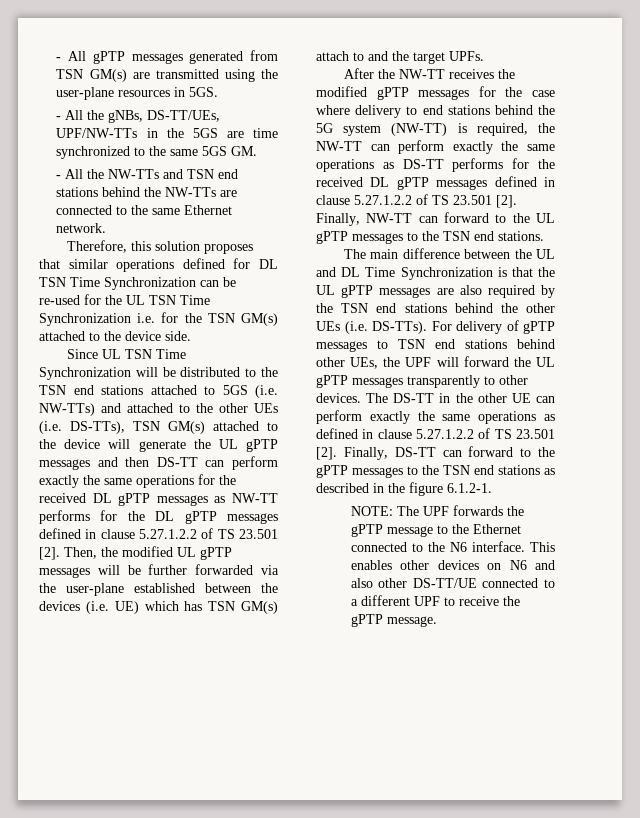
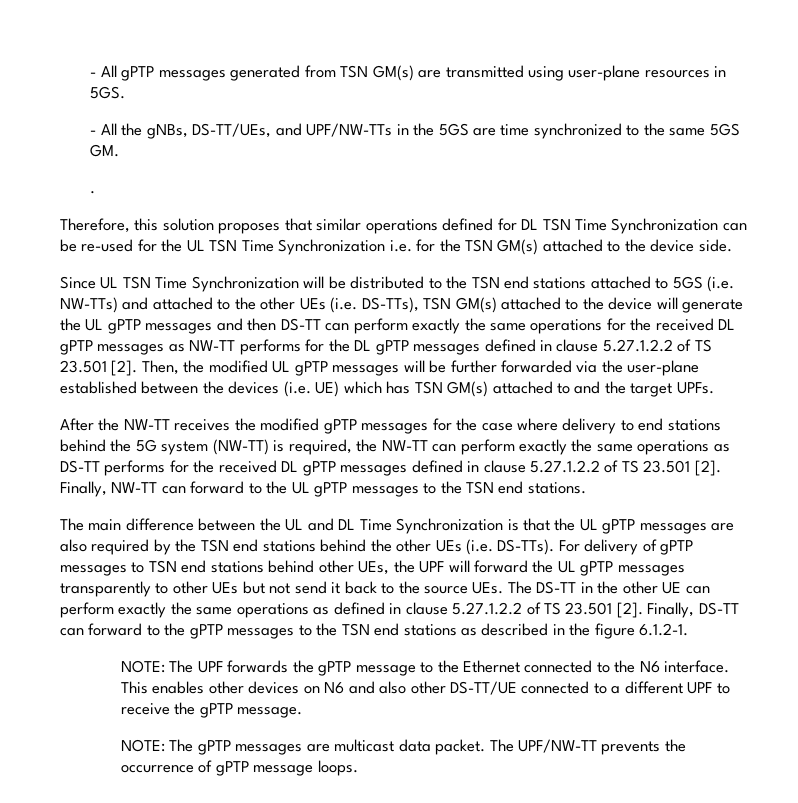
- - All gPTP messages generated from TSN GM(s) are transmitted using the user-plane resources in 5GS.
+ - All gPTP messages generated from TSN GM(s) are transmitted using user-plane resources in 5GS.
- - All the gNBs, DS-TT/UEs, UPF/NW-TTs in the 5GS are time synchronized to the same 5GS GM.
+ - All the gNBs, DS-TT/UEs, and UPF/NW-TTs in the 5GS are time synchronized to the same 5GS GM.
- - All the NW-TTs and TSN end stations behind the NW-TTs are connected to the same Ethernet network.
+ .
- Then, the modified UL gPTP messages will be further forwarded via the user-plane established between the devices (i.e. UE) which has TSN GM(s) attach to and the target UPFs.
+ Then, the modified UL gPTP messages will be further forwarded via the user-plane established between the devices (i.e. UE) which has TSN GM(s) attached to and the target UPFs.
- For delivery of gPTP messages to TSN end stations behind other UEs, the UPF will forward the UL gPTP messages transparently to other devices. The DS-TT in the other UE can perform exactly the same operations as defined in clause 5.27.1.2.2 of TS 23.501 [2].
+ For delivery of gPTP messages to TSN end stations behind other UEs, the UPF will forward the UL gPTP messages transparently to other UEs but not send it back to the source UEs. The DS-TT in the other UE can perform exactly the same operations as defined in clause 5.27.1.2.2 of TS 23.501 [2].
+ NOTE: The gPTP messages are multicast data packet. The UPF/NW-TT prevents the occurrence of gPTP message loops.

